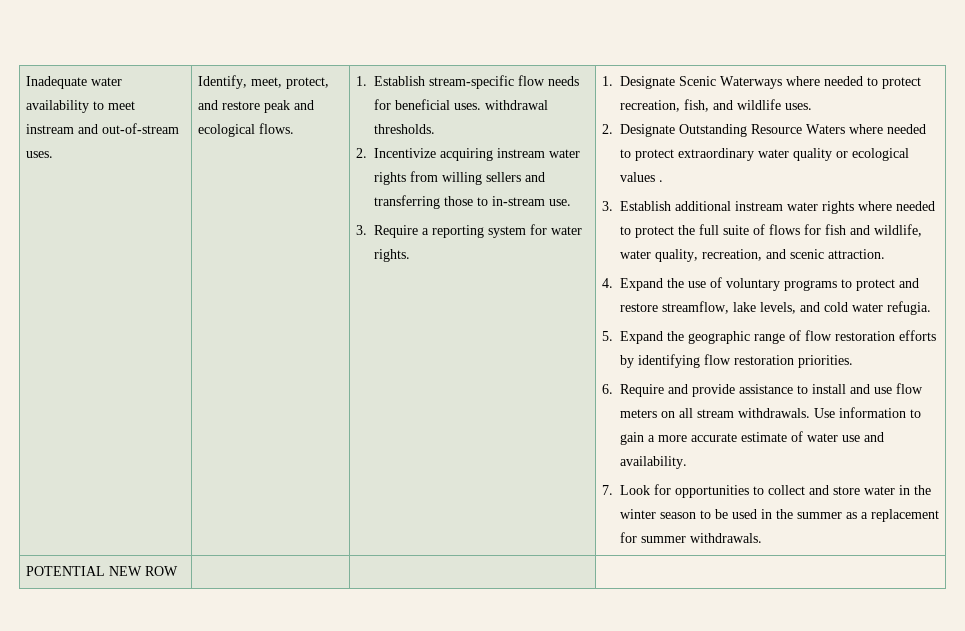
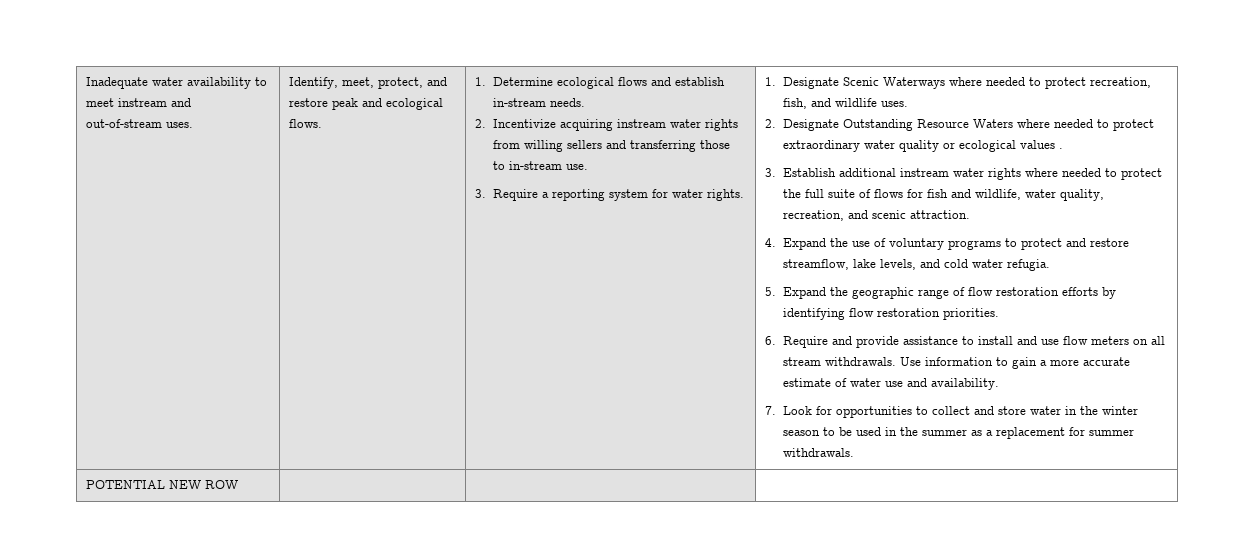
- 1. Establish stream-specific flow needs for beneficial uses. withdrawal thresholds.
+ 1. Determine ecological flows and establish in-stream needs.

